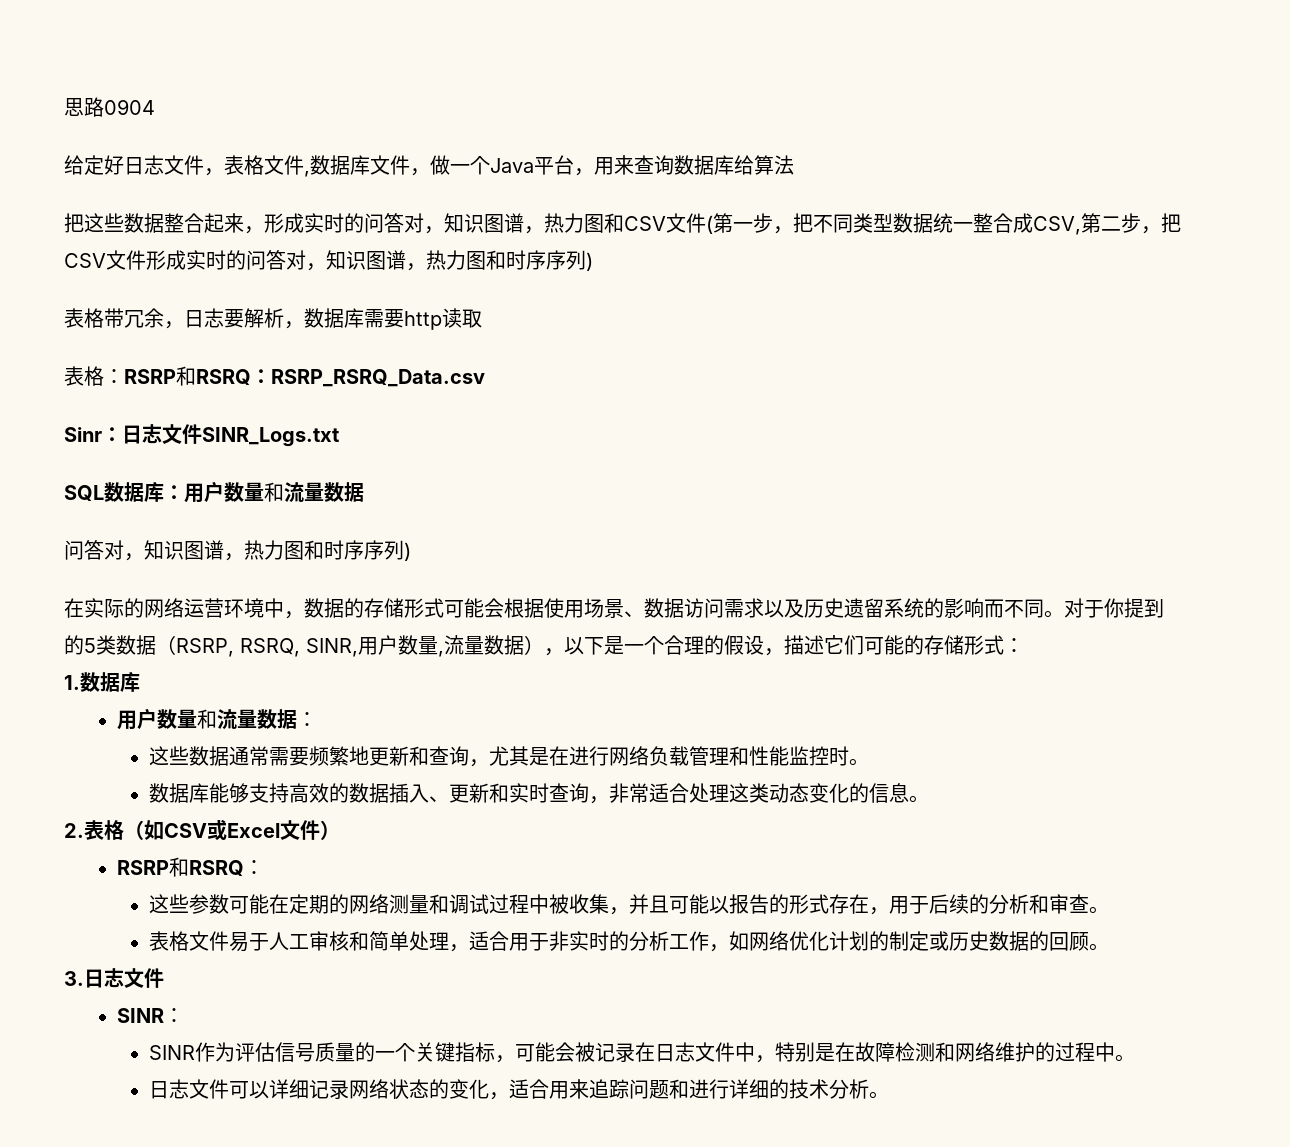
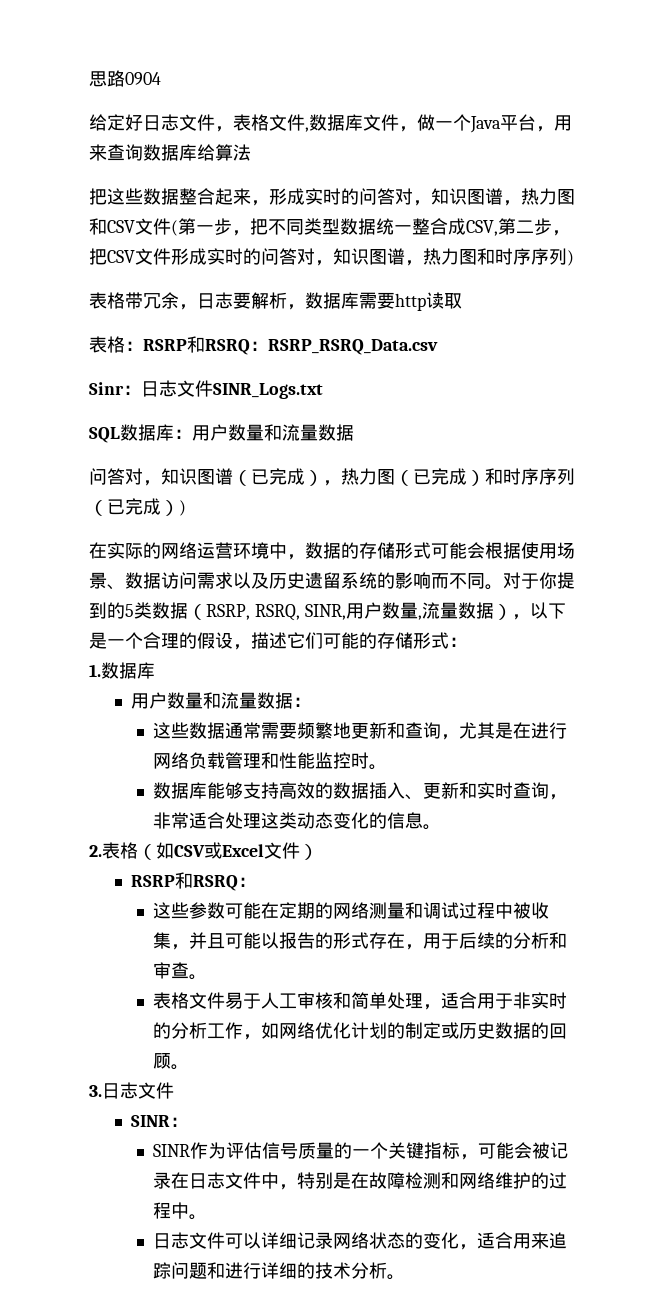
  SQL数据库：用户数量和流量数据
- 问答对，知识图谱，热力图和时序序列)
+ 问答对，知识图谱（已完成），热力图（已完成）和时序序列（已完成）)

